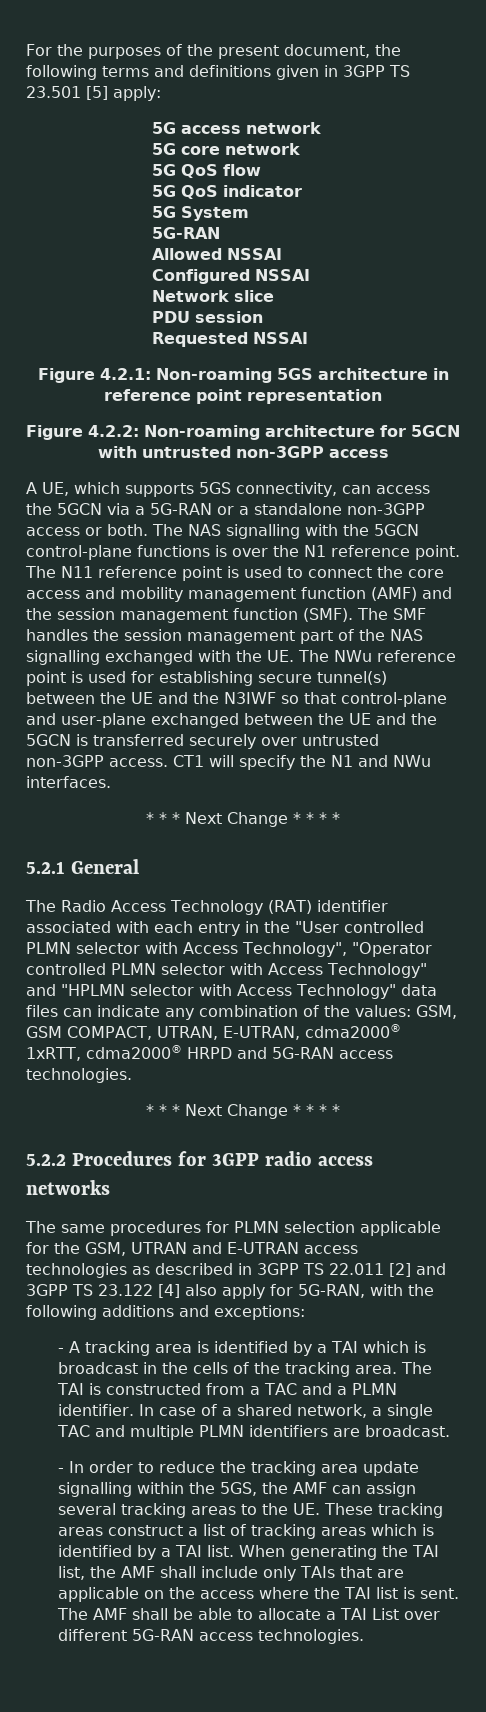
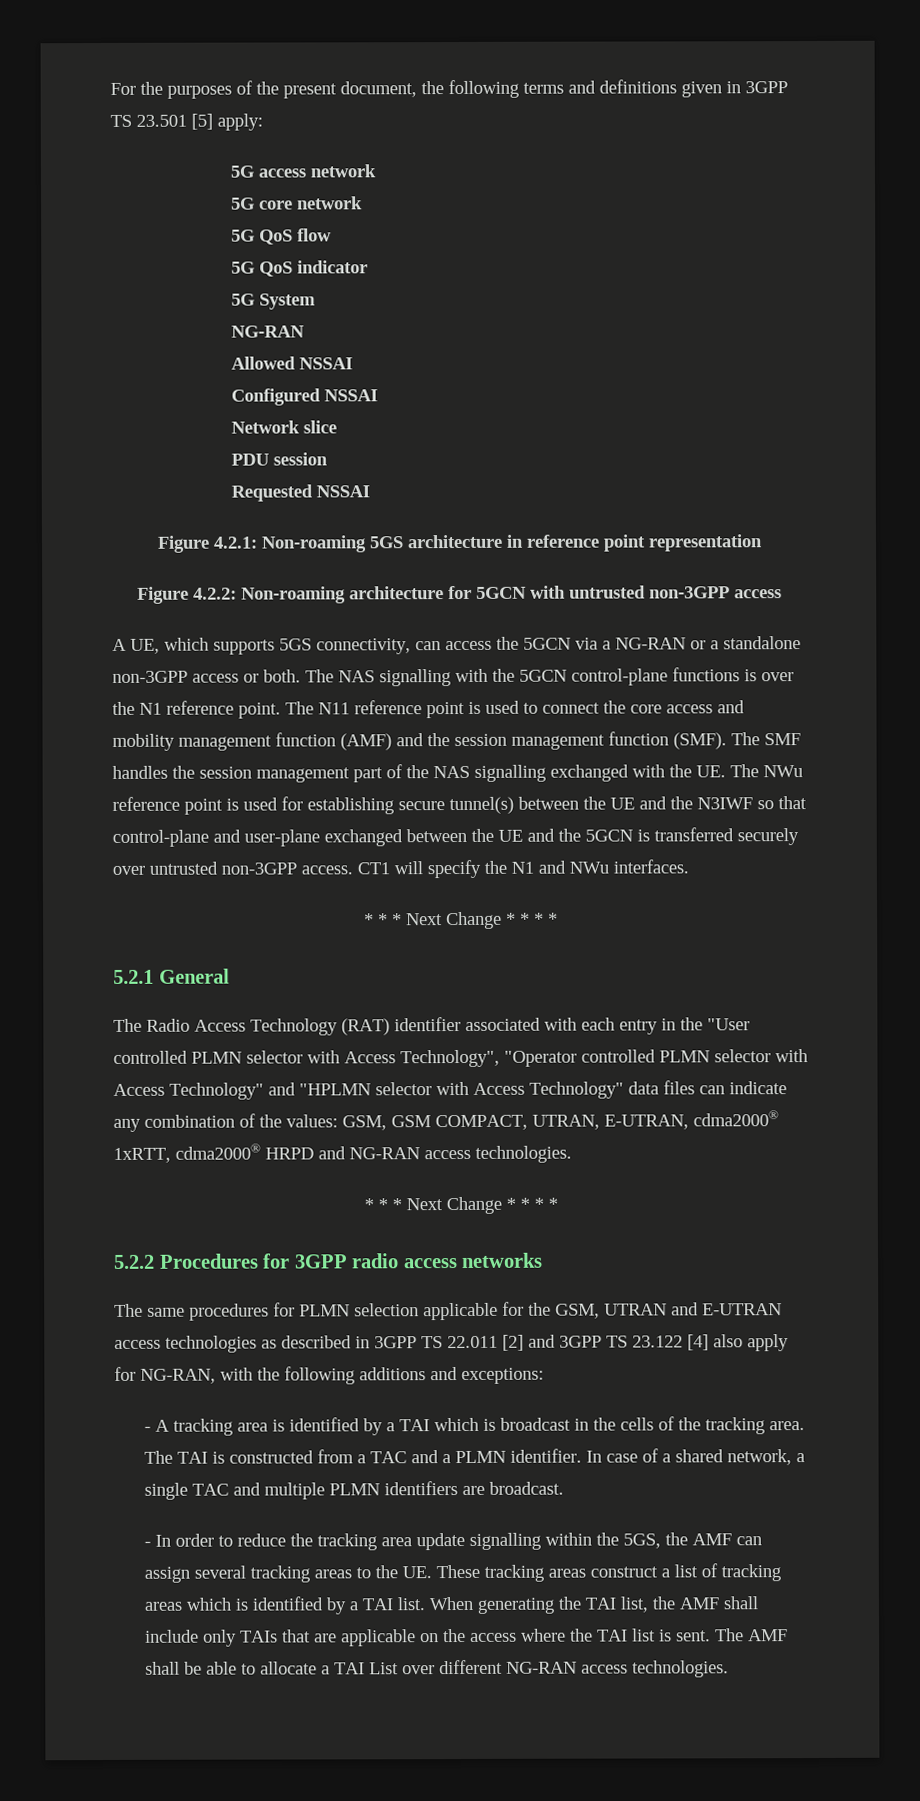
  5G System
- 5G-RAN
+ NG-RAN
- A UE, which supports 5GS connectivity, can access the 5GCN via a 5G-RAN or a standalone non-3GPP access or both.
+ A UE, which supports 5GS connectivity, can access the 5GCN via a NG-RAN or a standalone non-3GPP access or both.
- The Radio Access Technology (RAT) identifier associated with each entry in the "User controlled PLMN selector with Access Technology", "Operator controlled PLMN selector with Access Technology" and "HPLMN selector with Access Technology" data files can indicate any combination of the values: GSM, GSM COMPACT, UTRAN, E-UTRAN, cdma2000® 1xRTT, cdma2000® HRPD and 5G-RAN access technologies.
+ The Radio Access Technology (RAT) identifier associated with each entry in the "User controlled PLMN selector with Access Technology", "Operator controlled PLMN selector with Access Technology" and "HPLMN selector with Access Technology" data files can indicate any combination of the values: GSM, GSM COMPACT, UTRAN, E-UTRAN, cdma2000® 1xRTT, cdma2000® HRPD and NG-RAN access technologies.
- The same procedures for PLMN selection applicable for the GSM, UTRAN and E-UTRAN access technologies as described in 3GPP TS 22.011 [2] and 3GPP TS 23.122 [4] also apply for 5G-RAN, with the following additions and exceptions:
+ The same procedures for PLMN selection applicable for the GSM, UTRAN and E-UTRAN access technologies as described in 3GPP TS 22.011 [2] and 3GPP TS 23.122 [4] also apply for NG-RAN, with the following additions and exceptions:
- The AMF shall be able to allocate a TAI List over different 5G-RAN access technologies.
+ The AMF shall be able to allocate a TAI List over different NG-RAN access technologies.

